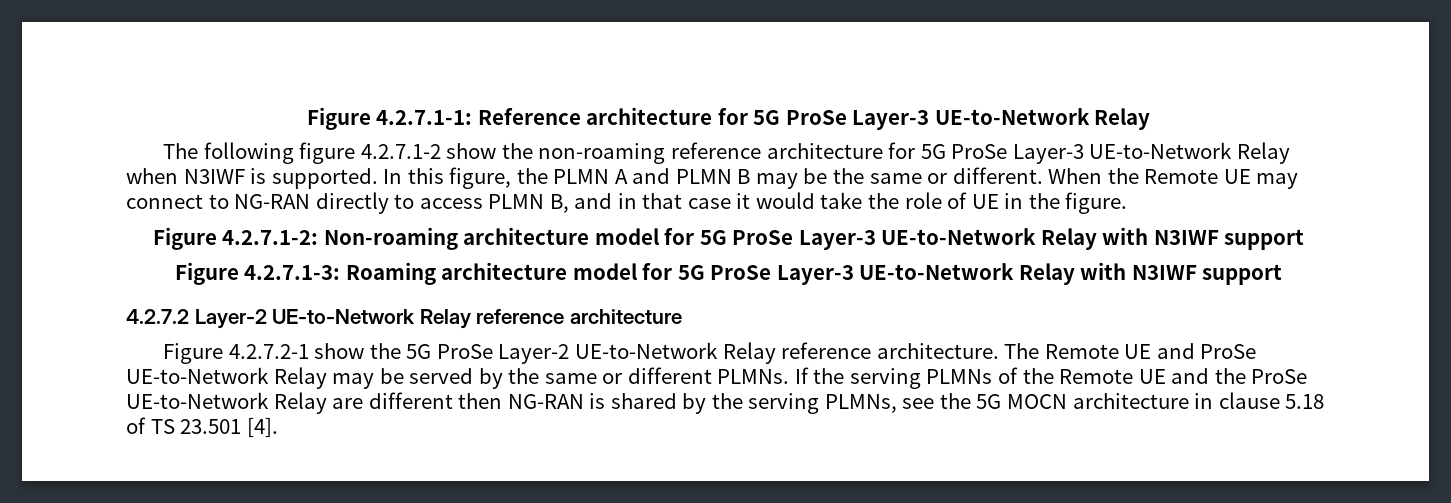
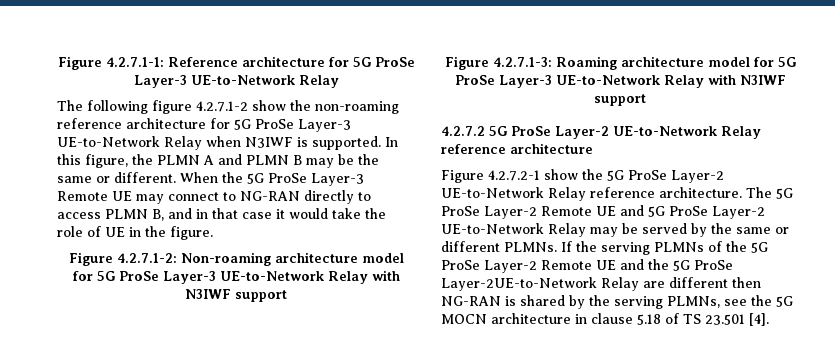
- When the Remote UE may connect to NG-RAN directly to access PLMN B, and in that case it would take the role of UE in the figure.
+ When the 5G ProSe Layer-3 Remote UE may connect to NG-RAN directly to access PLMN B, and in that case it would take the role of UE in the figure.
- 4.2.7.2 Layer-2 UE-to-Network Relay reference architecture
+ 4.2.7.2 5G ProSe Layer-2 UE-to-Network Relay reference architecture
- The Remote UE and ProSe UE-to-Network Relay may be served by the same or different PLMNs.
+ The 5G ProSe Layer-2 Remote UE and 5G ProSe Layer-2 UE-to-Network Relay may be served by the same or different PLMNs.
- If the serving PLMNs of the Remote UE and the ProSe UE-to-Network Relay are different then NG-RAN is shared by the serving PLMNs, see the 5G MOCN architecture in clause 5.18 of TS 23.501 [4].
+ If the serving PLMNs of the 5G ProSe Layer-2 Remote UE and the 5G ProSe Layer-2UE-to-Network Relay are different then NG-RAN is shared by the serving PLMNs, see the 5G MOCN architecture in clause 5.18 of TS 23.501 [4].

